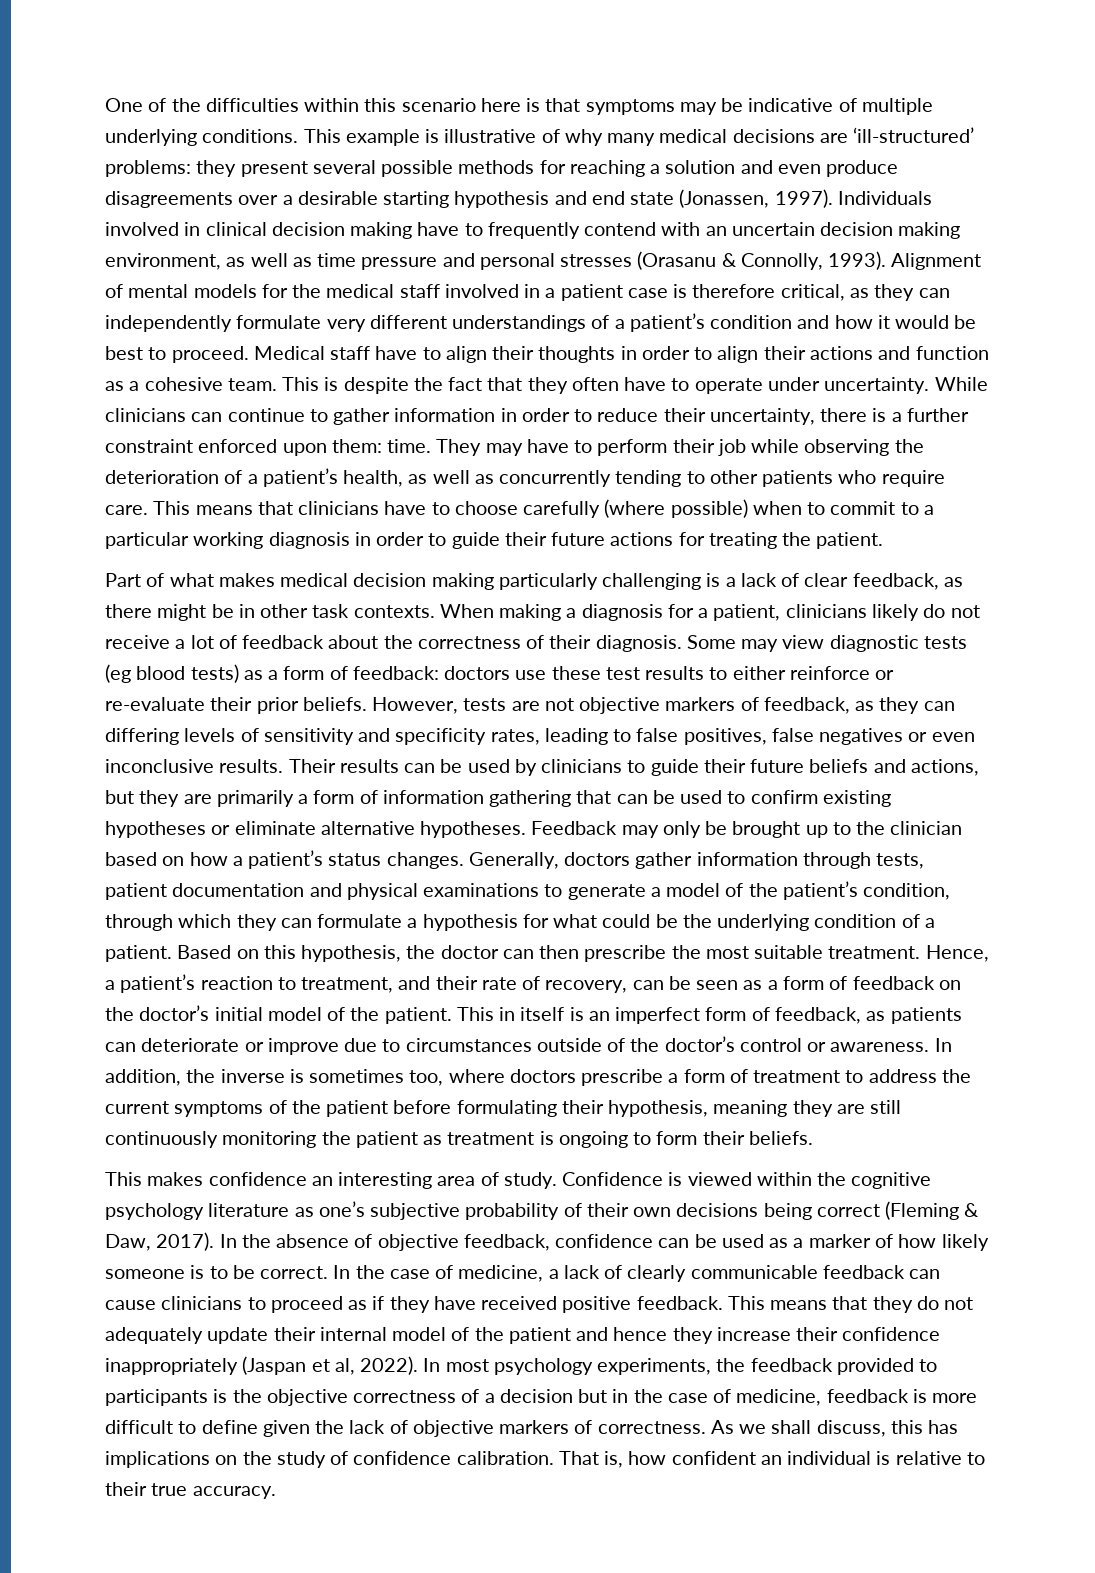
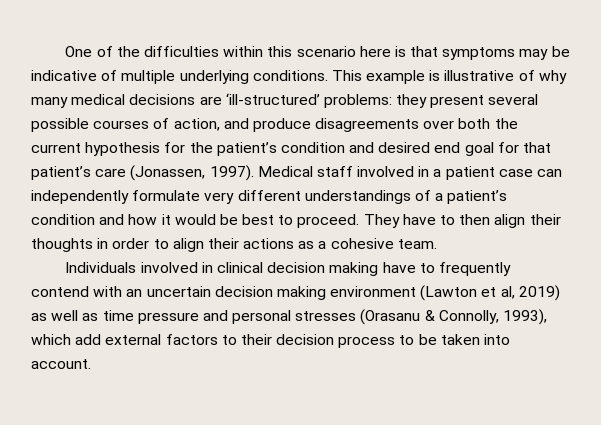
- This example is illustrative of why many medical decisions are ‘ill-structured’ problems: they present several possible methods for reaching a solution and even produce disagreements over a desirable starting hypothesis and end state (Jonassen, 1997). Individuals involved in clinical decision making have to frequently contend with an uncertain decision making environment, as well as time pressure and personal stresses (Orasanu & Connolly, 1993). Alignment of mental models for the medical staff involved in a patient case is therefore critical, as they can independently formulate very different understandings of a patient’s condition and how it would be best to proceed.
+ This example is illustrative of why many medical decisions are ‘ill-structured’ problems: they present several possible courses of action, and produce disagreements over both the current hypothesis for the patient’s condition and desired end goal for that patient’s care (Jonassen, 1997). Medical staff involved in a patient case can independently formulate very different understandings of a patient’s condition and how it would be best to proceed.
- Medical staff have to align their thoughts in order to align their actions and function as a cohesive team. This is despite the fact that they often have to operate under uncertainty. While clinicians can continue to gather information in order to reduce their uncertainty, there is a further constraint enforced upon them: time. They may have to perform their job while observing the deterioration of a patient’s health, as well as concurrently tending to other patients who require care. This means that clinicians have to choose carefully (where possible) when to commit to a particular working diagnosis in order to guide their future actions for treating the patient.
- Part of what makes medical decision making particularly challenging is a lack of clear feedback, as there might be in other task contexts. When making a diagnosis for a patient, clinicians likely do not receive a lot of feedback about the correctness of their diagnosis. Some may view diagnostic tests (eg blood tests) as a form of feedback: doctors use these test results to either reinforce or re-evaluate their prior beliefs. However, tests are not objective markers of feedback, as they can differing levels of sensitivity and specificity rates, leading to false positives, false negatives or even inconclusive results. Their results can be used by clinicians to guide their future beliefs and actions, but they are primarily a form of information gathering that can be used to confirm existing hypotheses or eliminate alternative hypotheses. Feedback may only be brought up to the clinician based on how a patient’s status changes. Generally, doctors gather information through tests, patient documentation and physical examinations to generate a model of the patient’s condition, through which they can formulate a hypothesis for what could be the underlying condition of a patient. Based on this hypothesis, the doctor can then prescribe the most suitable treatment. Hence, a patient’s reaction to treatment, and their rate of recovery, can be seen as a form of feedback on the doctor’s initial model of the patient. This in itself is an imperfect form of feedback, as patients can deteriorate or improve due to circumstances outside of the doctor’s control or awareness. In addition, the inverse is sometimes too, where doctors prescribe a form of treatment to address the current symptoms of the patient before formulating their hypothesis, meaning they are still continuously monitoring the patient as treatment is ongoing to form their beliefs.
- This makes confidence an interesting area of study. Confidence is viewed within the cognitive psychology literature as one’s subjective probability of their own decisions being correct (Fleming & Daw, 2017). In the absence of objective feedback, confidence can be used as a marker of how likely someone is to be correct. In the case of medicine, a lack of clearly communicable feedback can cause clinicians to proceed as if they have received positive feedback. This means that they do not adequately update their internal model of the patient and hence they increase their confidence inappropriately (Jaspan et al, 2022). In most psychology experiments, the feedback provided to participants is the objective correctness of a decision but in the case of medicine, feedback is more difficult to define given the lack of objective markers of correctness. As we shall discuss, this has implications on the study of confidence calibration. That is, how confident an individual is relative to their true accuracy.
+ They have to then align their thoughts in order to align their actions as a cohesive team.
+ Individuals involved in clinical decision making have to frequently contend with an uncertain decision making environment (Lawton et al, 2019) as well as time pressure and personal stresses (Orasanu & Connolly, 1993), which add external factors to their decision process to be taken into account.

